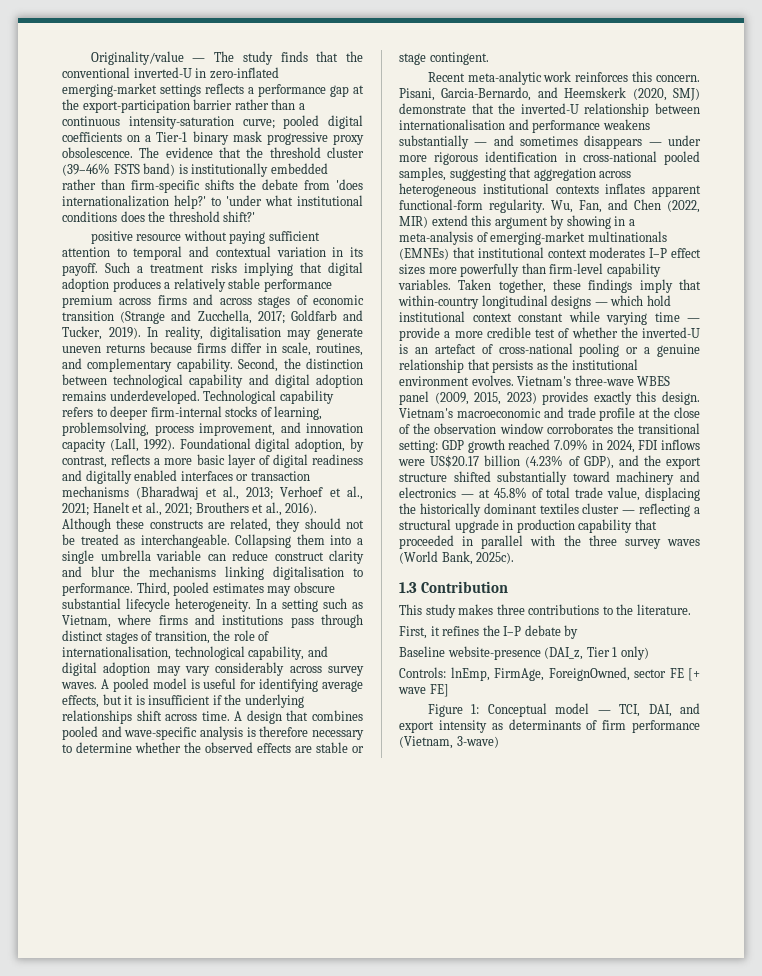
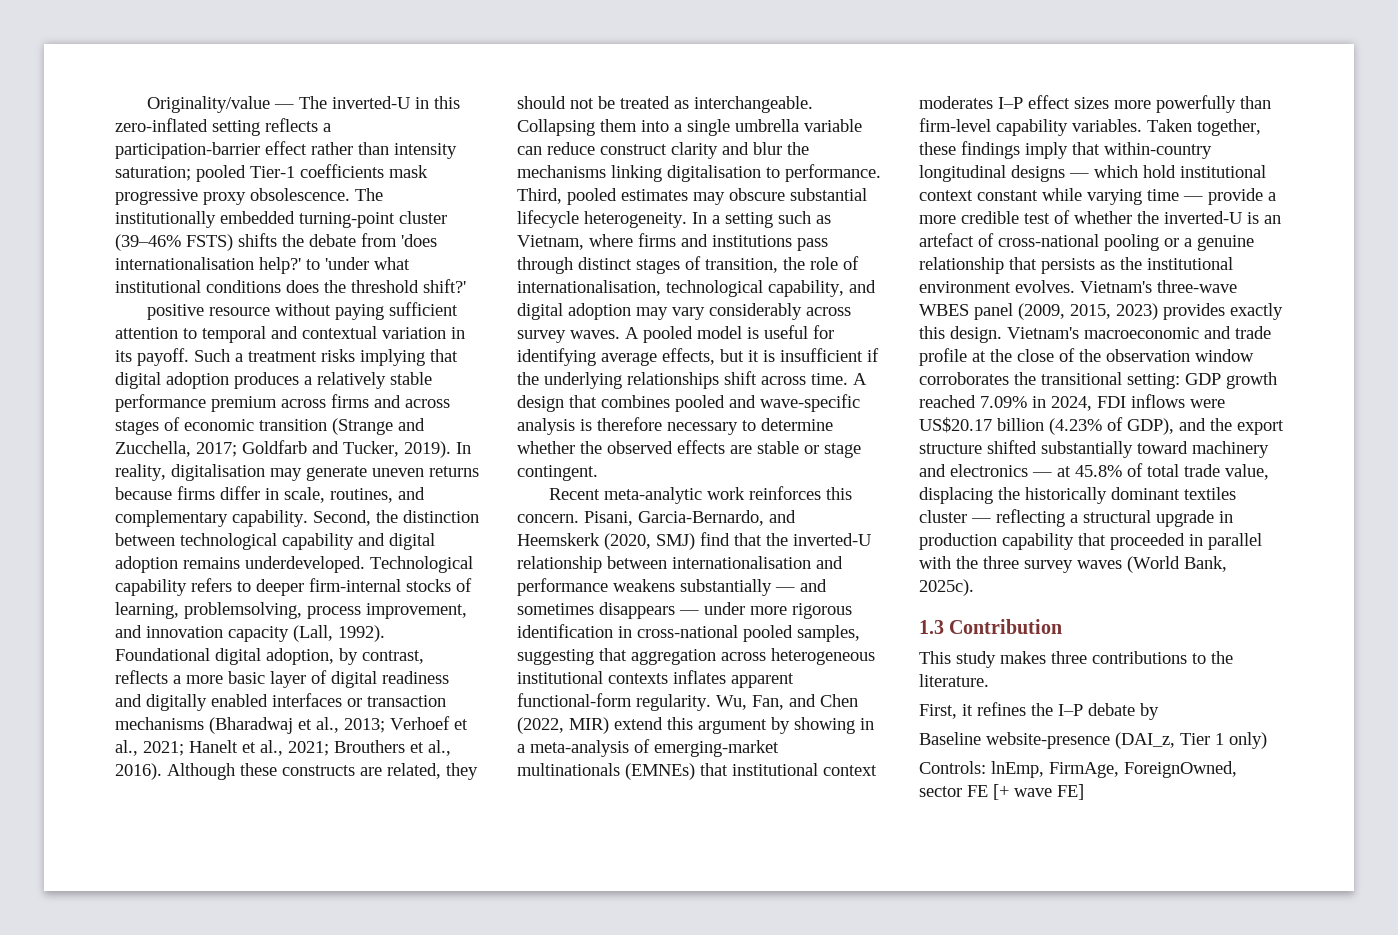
- Originality/value — The study finds that the conventional inverted-U in zero-inflated emerging-market settings reflects a performance gap at the export-participation barrier rather than a continuous intensity-saturation curve; pooled digital coefficients on a Tier-1 binary mask progressive proxy obsolescence.
+ Originality/value — The inverted-U in this zero-inflated setting reflects a participation-barrier effect rather than intensity saturation; pooled Tier-1 coefficients mask progressive proxy obsolescence.
- The evidence that the threshold cluster (39–46% FSTS band) is institutionally embedded rather than firm-specific shifts the debate from 'does internationalization help?' to 'under what institutional conditions does the threshold shift?'
+ The institutionally embedded turning-point cluster (39–46% FSTS) shifts the debate from 'does internationalisation help?' to 'under what institutional conditions does the threshold shift?'
- Pisani, Garcia-Bernardo, and Heemskerk (2020, SMJ) demonstrate that the inverted-U relationship between internationalisation and performance weakens substantially — and sometimes disappears — under more rigorous identification in cross-national pooled samples, suggesting that aggregation across heterogeneous institutional contexts inflates apparent functional-form regularity.
+ Pisani, Garcia-Bernardo, and Heemskerk (2020, SMJ) find that the inverted-U relationship between internationalisation and performance weakens substantially — and sometimes disappears — under more rigorous identification in cross-national pooled samples, suggesting that aggregation across heterogeneous institutional contexts inflates apparent functional-form regularity.
- Figure 1: Conceptual model — TCI, DAI, and export intensity as determinants of firm performance (Vietnam, 3-wave)

